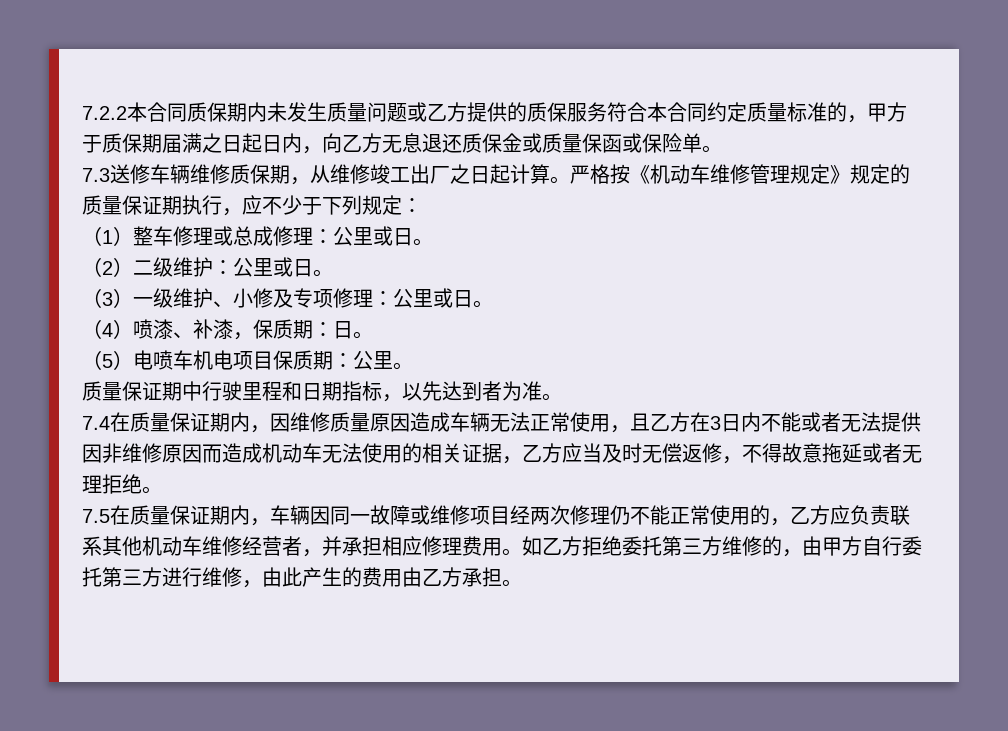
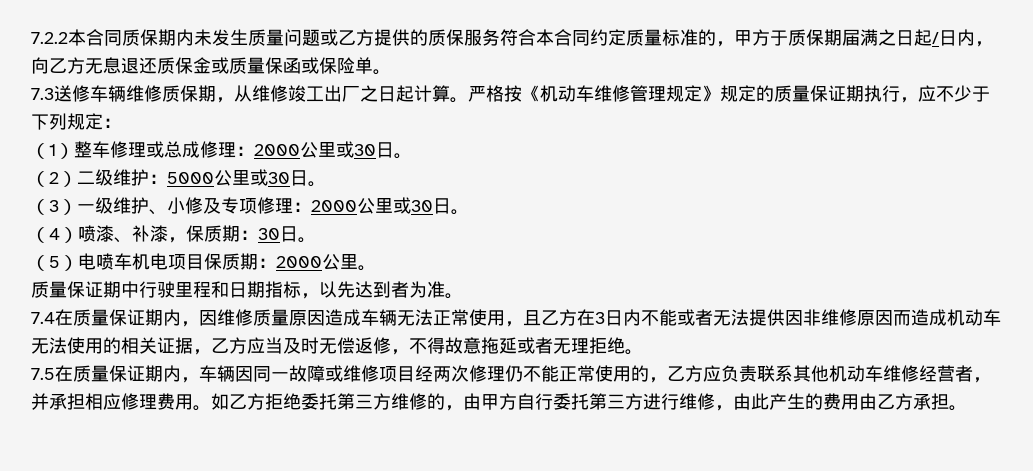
- 7.2.2本合同质保期内未发生质量问题或乙方提供的质保服务符合本合同约定质量标准的，甲方于质保期届满之日起日内，向乙方无息退还质保金或质量保函或保险单。
+ 7.2.2本合同质保期内未发生质量问题或乙方提供的质保服务符合本合同约定质量标准的，甲方于质保期届满之日起/日内，向乙方无息退还质保金或质量保函或保险单。
- （1）整车修理或总成修理：公里或日。
+ （1）整车修理或总成修理：2000公里或30日。
- （2）二级维护：公里或日。
+ （2）二级维护：5000公里或30日。
- （3）一级维护、小修及专项修理：公里或日。
+ （3）一级维护、小修及专项修理：2000公里或30日。
- （4）喷漆、补漆，保质期：日。
+ （4）喷漆、补漆，保质期：30日。
- （5）电喷车机电项目保质期：公里。
+ （5）电喷车机电项目保质期：2000公里。

